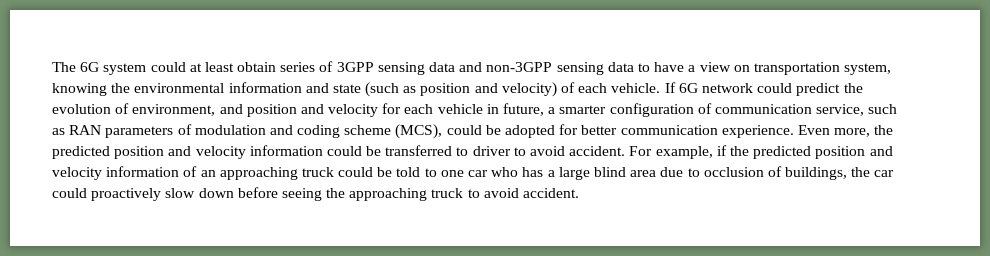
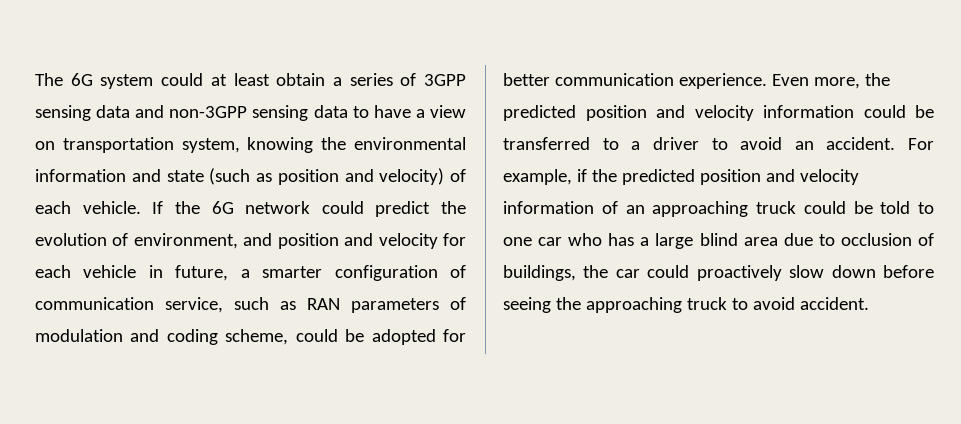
- The 6G system could at least obtain series of 3GPP sensing data and non-3GPP sensing data to have a view on transportation system, knowing the environmental information and state (such as position and velocity) of each vehicle.
+ The 6G system could at least obtain a series of 3GPP sensing data and non-3GPP sensing data to have a view on transportation system, knowing the environmental information and state (such as position and velocity) of each vehicle.
- If 6G network could predict the evolution of environment, and position and velocity for each vehicle in future, a smarter configuration of communication service, such as RAN parameters of modulation and coding scheme (MCS), could be adopted for better communication experience.
+ If the 6G network could predict the evolution of environment, and position and velocity for each vehicle in future, a smarter configuration of communication service, such as RAN parameters of modulation and coding scheme, could be adopted for better communication experience.
- Even more, the predicted position and velocity information could be transferred to driver to avoid accident.
+ Even more, the predicted position and velocity information could be transferred to a driver to avoid an accident.

